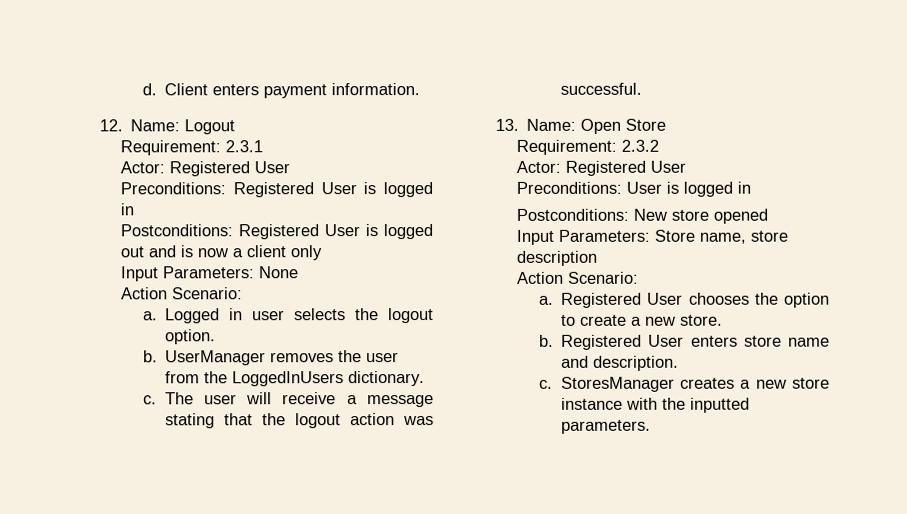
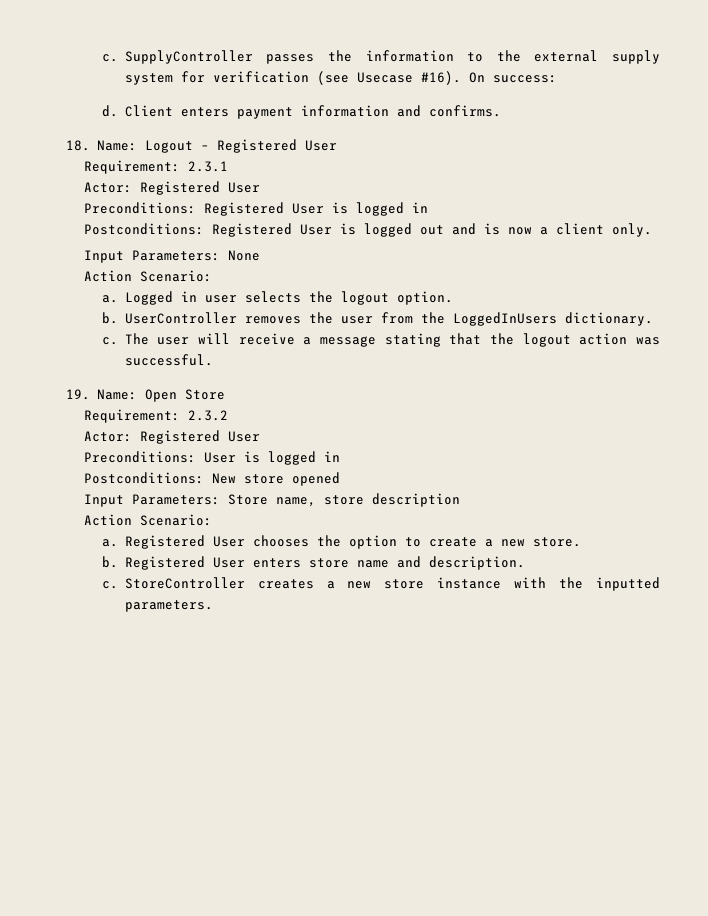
- d. Client enters payment information.
- 12. Name: Logout
+ c. SupplyController passes the information to the external supply system for verification (see Usecase #16). On success:
+ d. Client enters payment information and confirms.
+ 18. Name: Logout – Registered User
- Postconditions: Registered User is logged out and is now a client only
+ Postconditions: Registered User is logged out and is now a client only.
- UserManager removes the user from the LoggedInUsers dictionary.
+ UserController removes the user from the LoggedInUsers dictionary.
- 13. Name: Open Store
+ 19. Name: Open Store
- StoresManager creates a new store instance with the inputted parameters.
+ StoreController creates a new store instance with the inputted parameters.

